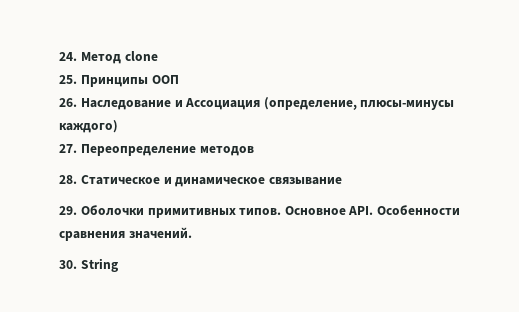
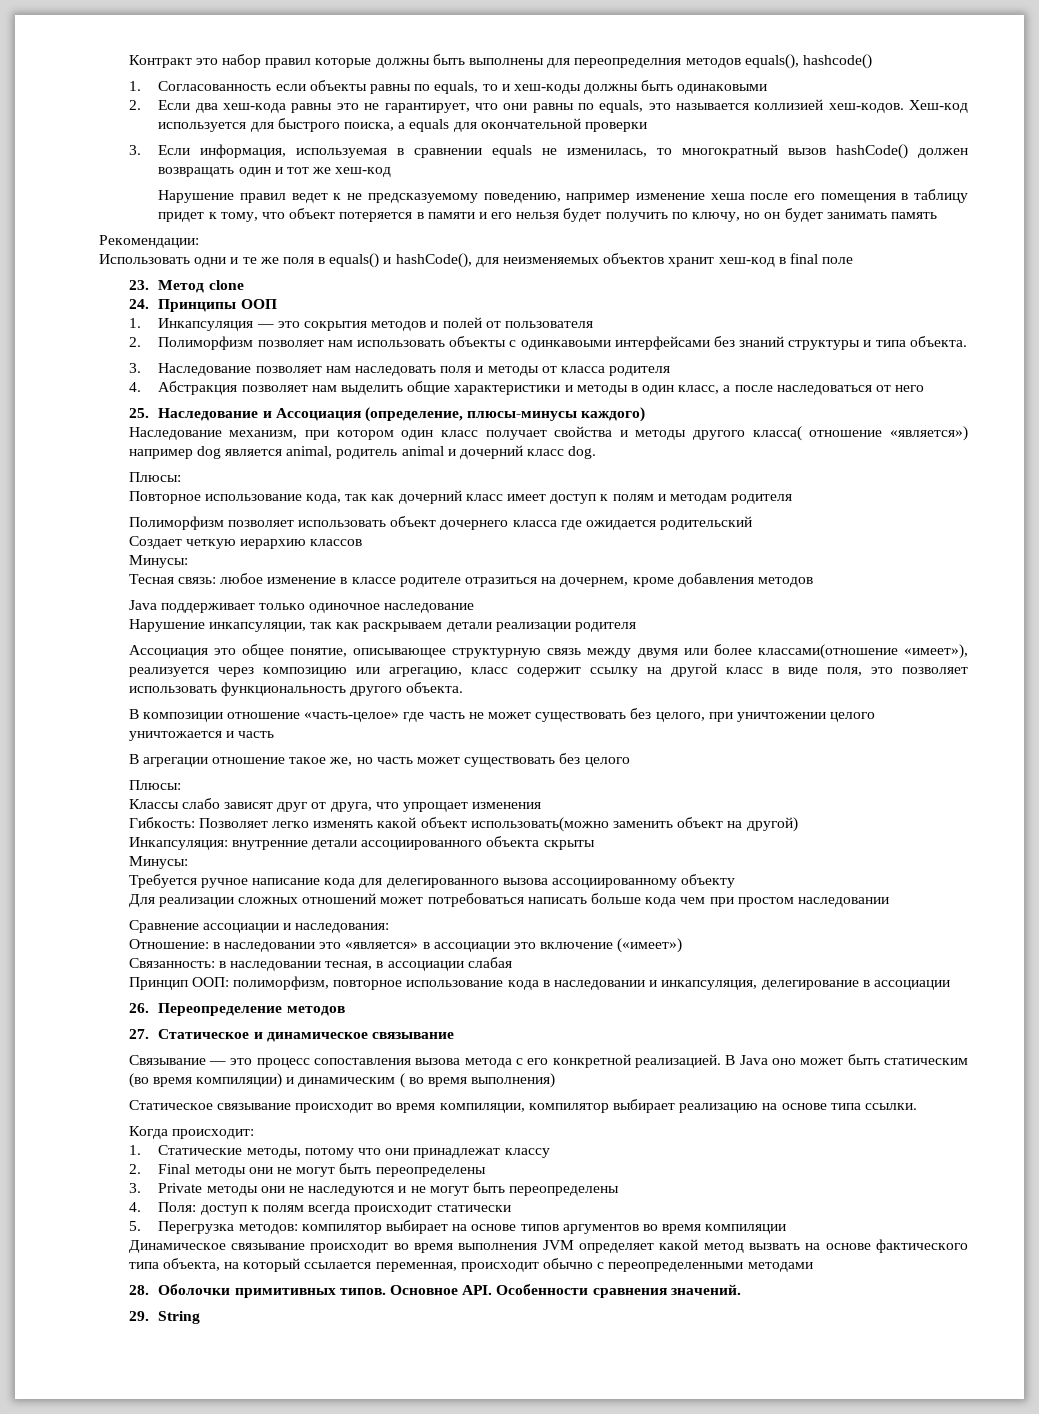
- 24. Метод clone
+ Контракт это набор правил которые должны быть выполнены для переопределния методов equals(), hashcode()
+ 1. Согласованность если объекты равны по equals, то и хеш-коды должны быть одинаковыми
+ 2. Если два хеш-кода равны это не гарантирует, что они равны по equals, это называется коллизией хеш-кодов. Хеш-код используется для быстрого поиска, а equals для окончательной проверки
+ 3. Если информация, используемая в сравнении equals не изменилась, то многократный вызов hashCode() должен возвращать один и тот же хеш-код
+ Нарушение правил ведет к не предсказуемому поведению, например изменение хеша после его помещения в таблицу придет к тому, что объект потеряется в памяти и его нельзя будет получить по ключу, но он будет занимать память
+ Рекомендации:
+ Использовать одни и те же поля в equals() и hashCode(), для неизменяемых объектов хранит хеш-код в final поле
+ 23. Метод clone
- 25. Принципы ООП
+ 24. Принципы ООП
- 26. Наследование и Ассоциация (определение, плюсы-минусы каждого)
+ 1. Инкапсуляция — это сокрытия методов и полей от пользователя
+ 2. Полиморфизм позволяет нам использовать объекты с одинкавоыми интерфейсами без знаний структуры и типа объекта.
+ 3. Наследование позволяет нам наследовать поля и методы от класса родителя
+ 4. Абстракция позволяет нам выделить общие характеристики и методы в один класс, а после наследоваться от него
+ 25. Наследование и Ассоциация (определение, плюсы-минусы каждого)
- 27. Переопределение методов
+ Наследование механизм, при котором один класс получает свойства и методы другого класса( отношение «является») например dog является animal, родитель animal и дочерний класс dog.
+ Плюсы:
+ Повторное использование кода, так как дочерний класс имеет доступ к полям и методам родителя
+ Полиморфизм позволяет использовать объект дочернего класса где ожидается родительский
+ Создает четкую иерархию классов
+ Минусы:
+ Тесная связь: любое изменение в классе родителе отразиться на дочернем, кроме добавления методов
+ Java поддерживает только одиночное наследование
+ Нарушение инкапсуляции, так как раскрываем детали реализации родителя
+ Ассоциация это общее понятие, описывающее структурную связь между двумя или более классами(отношение «имеет»), реализуется через композицию или агрегацию, класс содержит ссылку на другой класс в виде поля, это позволяет использовать функциональность другого объекта.
+ В композиции отношение «часть-целое» где часть не может существовать без целого, при уничтожении целого уничтожается и часть
+ В агрегации отношение такое же, но часть может существовать без целого
+ Плюсы:
+ Классы слабо зависят друг от друга, что упрощает изменения
+ Гибкость: Позволяет легко изменять какой объект использовать(можно заменить объект на другой)
+ Инкапсуляция: внутренние детали ассоциированного объекта скрыты
+ Минусы:
+ Требуется ручное написание кода для делегированного вызова ассоциированному объекту
+ Для реализации сложных отношений может потребоваться написать больше кода чем при простом наследовании
+ Сравнение ассоциации и наследования:
+ Отношение: в наследовании это «является» в ассоциации это включение («имеет»)
+ Связанность: в наследовании тесная, в ассоциации слабая
+ Принцип ООП: полиморфизм, повторное использование кода в наследовании и инкапсуляция, делегирование в ассоциации
+ 26. Переопределение методов
- 28. Статическое и динамическое связывание
+ 27. Статическое и динамическое связывание
- 29. Оболочки примитивных типов.
+ Связывание — это процесс сопоставления вызова метода с его конкретной реализацией. В Java оно может быть статическим (во время компиляции) и динамическим ( во время выполнения)
+ Статическое связывание происходит во время компиляции, компилятор выбирает реализацию на основе типа ссылки.
+ Когда происходит:
+ 1. Статические методы, потому что они принадлежат классу
+ 2. Final методы они не могут быть переопределены
+ 3. Private методы они не наследуются и не могут быть переопределены
+ 4. Поля: доступ к полям всегда происходит статически
+ 5. Перегрузка методов: компилятор выбирает на основе типов аргументов во время компиляции
+ Динамическое связывание происходит во время выполнения JVM определяет какой метод вызвать на основе фактического типа объекта, на который ссылается переменная, происходит обычно с переопределенными методами
+ 28. Оболочки примитивных типов.
- 30. String
+ 29. String

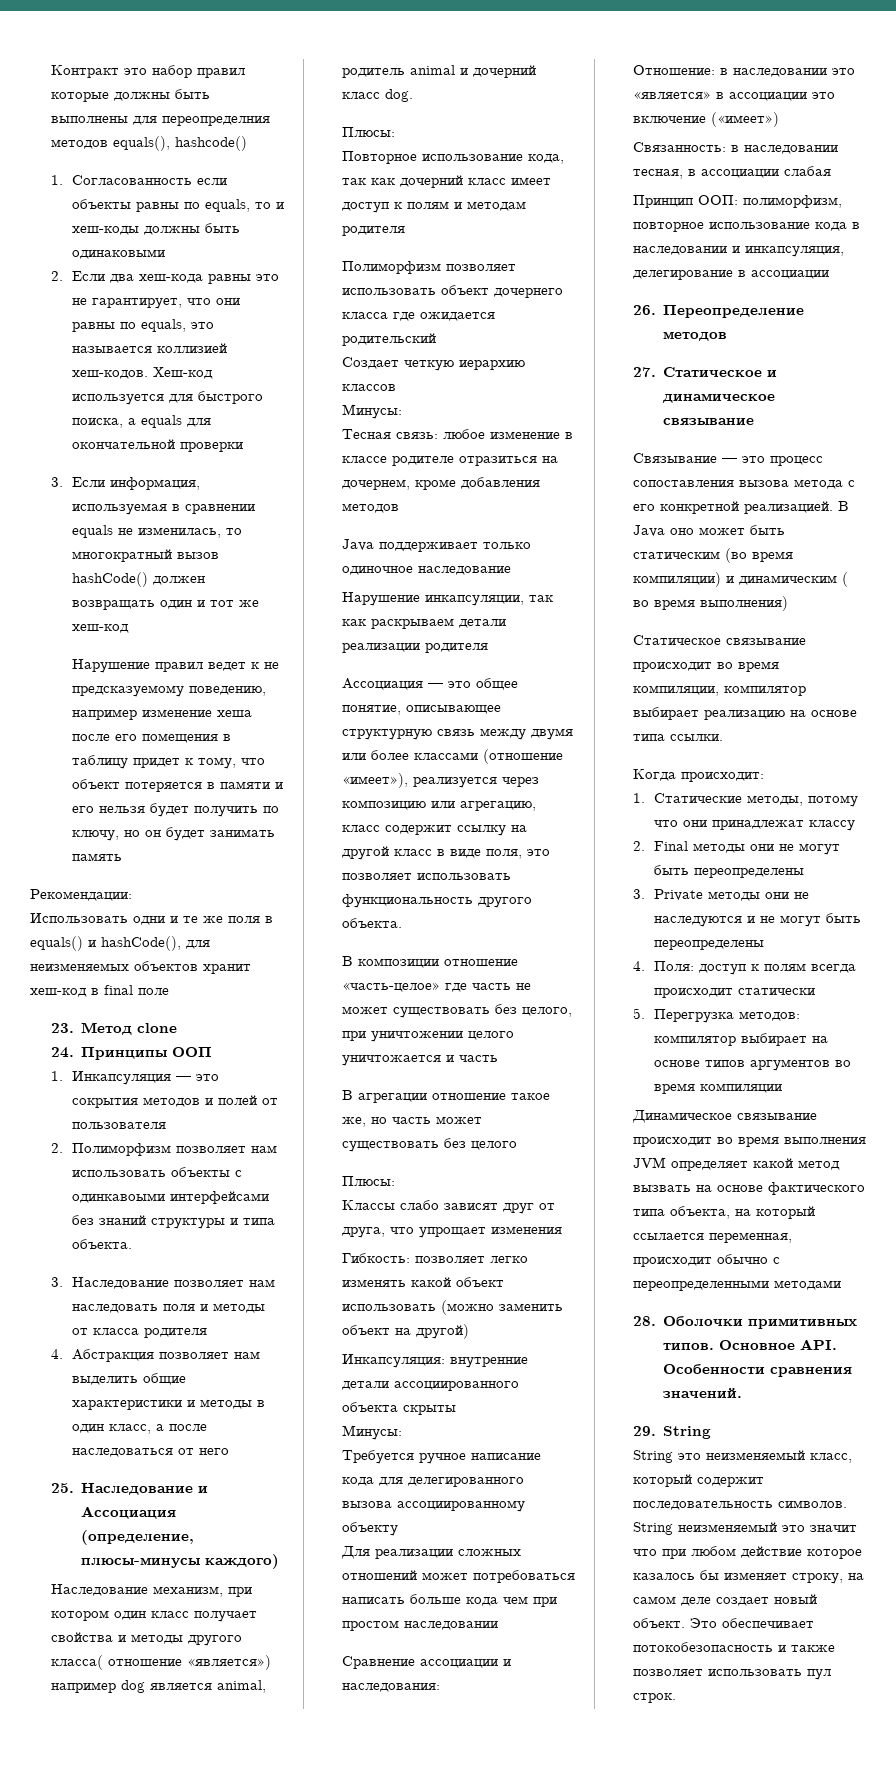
- Ассоциация это общее понятие, описывающее структурную связь между двумя или более классами(отношение «имеет»), реализуется через композицию или агрегацию, класс содержит ссылку на другой класс в виде поля, это позволяет использовать функциональность другого объекта.
+ Ассоциация — это общее понятие, описывающее структурную связь между двумя или более классами (отношение «имеет»), реализуется через композицию или агрегацию, класс содержит ссылку на другой класс в виде поля, это позволяет использовать функциональность другого объекта.
- Гибкость: Позволяет легко изменять какой объект использовать(можно заменить объект на другой)
+ Гибкость: позволяет легко изменять какой объект использовать (можно заменить объект на другой)
+ String это неизменяемый класс, который содержит последовательность символов. String неизменяемый это значит что при любом действие которое казалось бы изменяет строку, на самом деле создает новый объект. Это обеспечивает потокобезопасность и также позволяет использовать пул строк.

